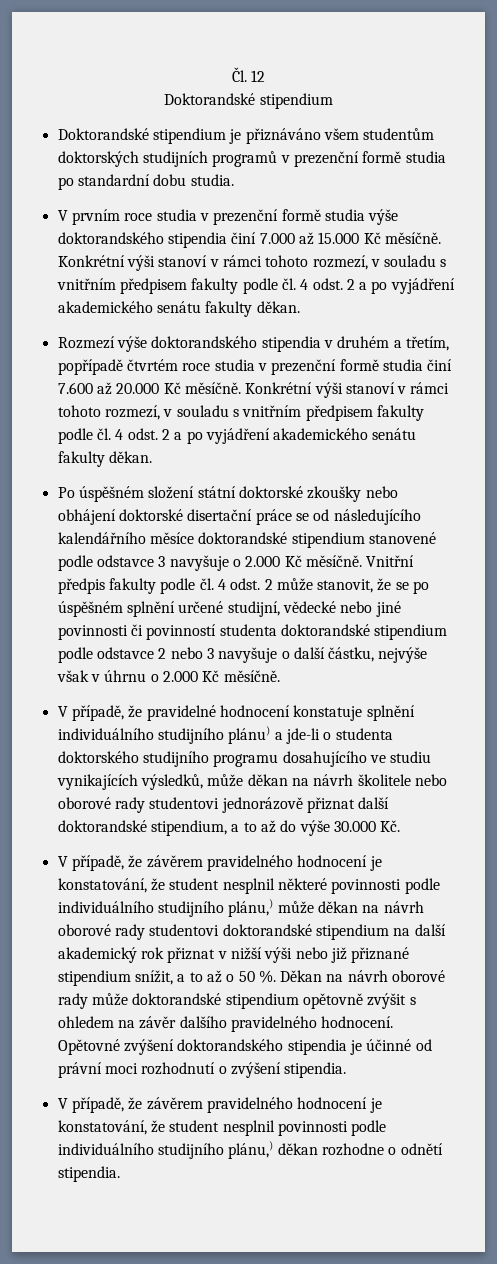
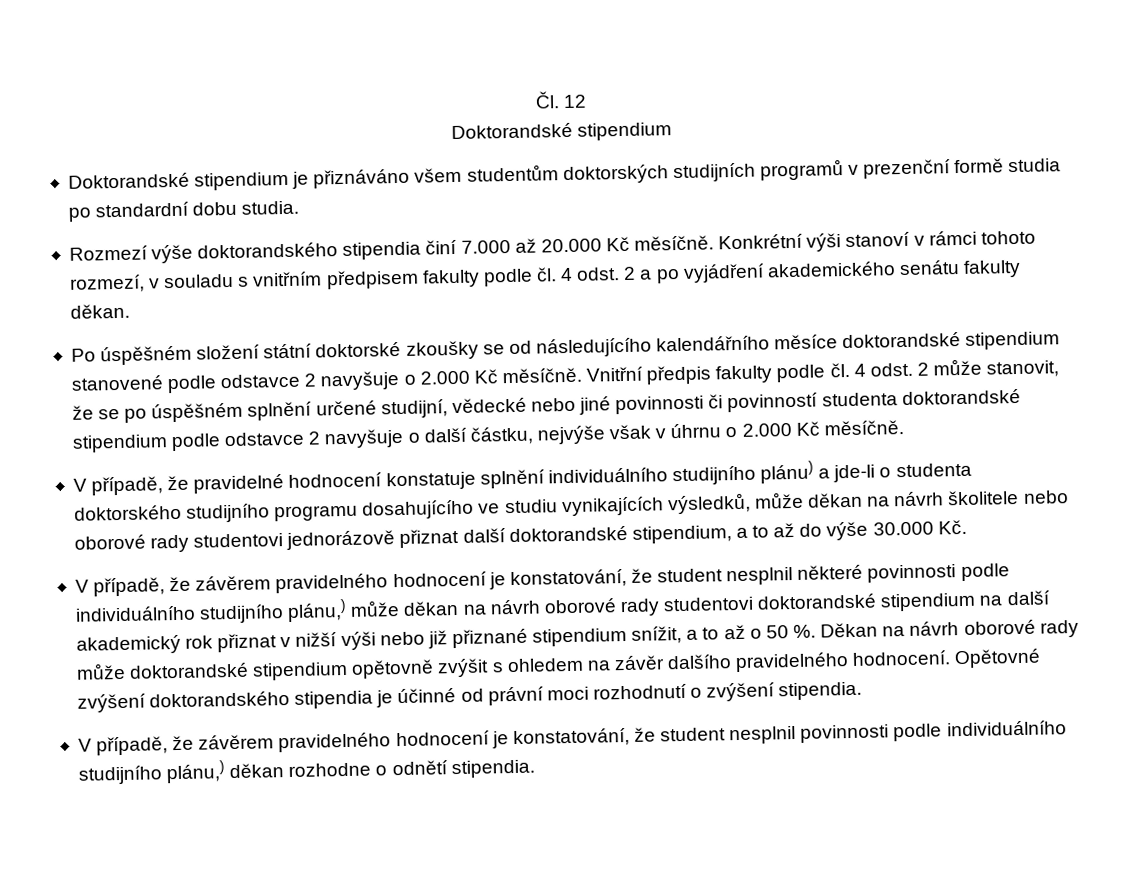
- V prvním roce studia v prezenční formě studia výše doktorandského stipendia činí 7.000 až 15.000 Kč měsíčně. Konkrétní výši stanoví v rámci tohoto rozmezí, v souladu s vnitřním předpisem fakulty podle čl. 4 odst. 2 a po vyjádření akademického senátu fakulty děkan.
- Rozmezí výše doktorandského stipendia v druhém a třetím, popřípadě čtvrtém roce studia v prezenční formě studia činí 7.600 až 20.000 Kč měsíčně.
+ Rozmezí výše doktorandského stipendia činí 7.000 až 20.000 Kč měsíčně.
- Po úspěšném složení státní doktorské zkoušky nebo obhájení doktorské disertační práce se od následujícího kalendářního měsíce doktorandské stipendium stanovené podle odstavce 3 navyšuje o 2.000 Kč měsíčně.
+ Po úspěšném složení státní doktorské zkoušky se od následujícího kalendářního měsíce doktorandské stipendium stanovené podle odstavce 2 navyšuje o 2.000 Kč měsíčně.
- Vnitřní předpis fakulty podle čl. 4 odst. 2 může stanovit, že se po úspěšném splnění určené studijní, vědecké nebo jiné povinnosti či povinností studenta doktorandské stipendium podle odstavce 2 nebo 3 navyšuje o další částku, nejvýše však v úhrnu o 2.000 Kč měsíčně.
+ Vnitřní předpis fakulty podle čl. 4 odst. 2 může stanovit, že se po úspěšném splnění určené studijní, vědecké nebo jiné povinnosti či povinností studenta doktorandské stipendium podle odstavce 2 navyšuje o další částku, nejvýše však v úhrnu o 2.000 Kč měsíčně.

